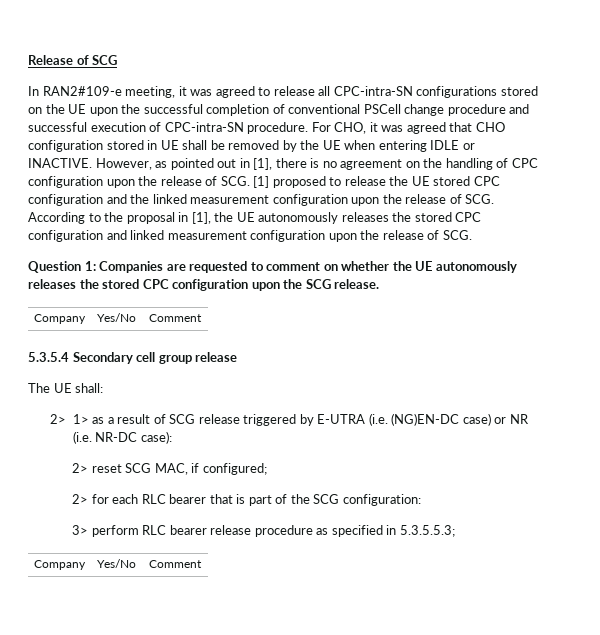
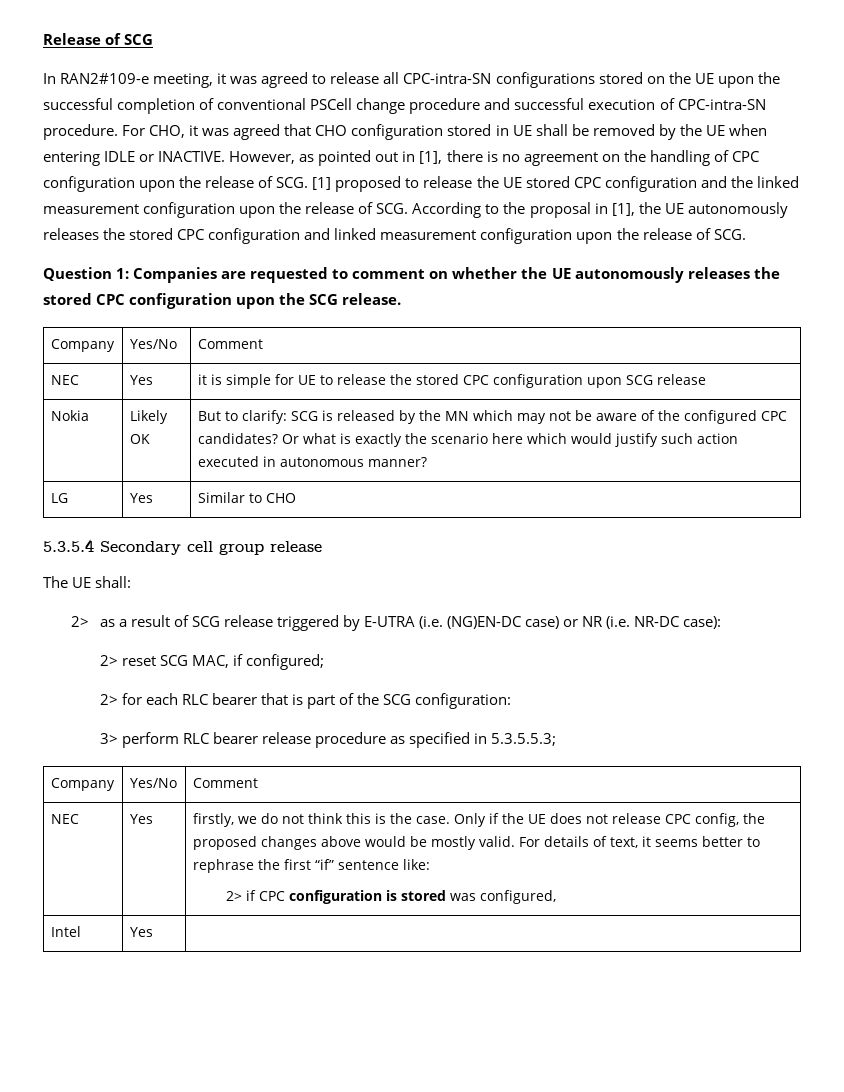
+ NEC | Yes | it is simple for UE to release the stored CPC configuration upon SCG release
+ Nokia | Likely OK | But to clarify: SCG is released by the MN which may not be aware of the configured CPC candidates? Or what is exactly the scenario here which would justify such action executed in autonomous manner?
+ LG | Yes | Similar to CHO
- 2> 1> as a result of SCG release triggered by E-UTRA (i.e. (NG)EN-DC case) or NR (i.e. NR-DC case):
+ 2> as a result of SCG release triggered by E-UTRA (i.e. (NG)EN-DC case) or NR (i.e. NR-DC case):
+ NEC | Yes | firstly, we do not think this is the case. Only if the UE does not release CPC config, the proposed changes above would be mostly valid. For details of text, it seems better to rephrase the first “if” sentence like:
+ 2> if CPC configuration is stored was configured,
+ Intel | Yes |

